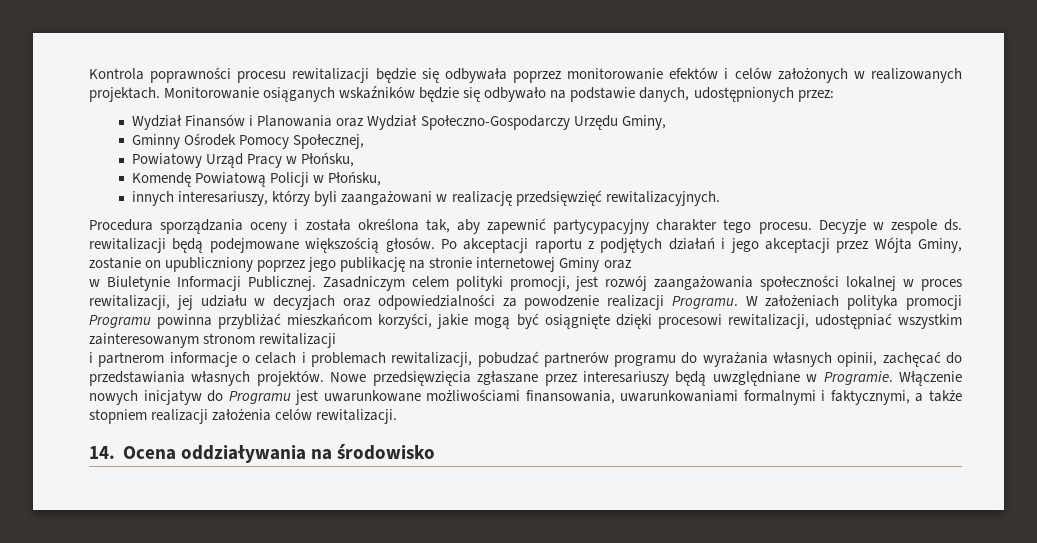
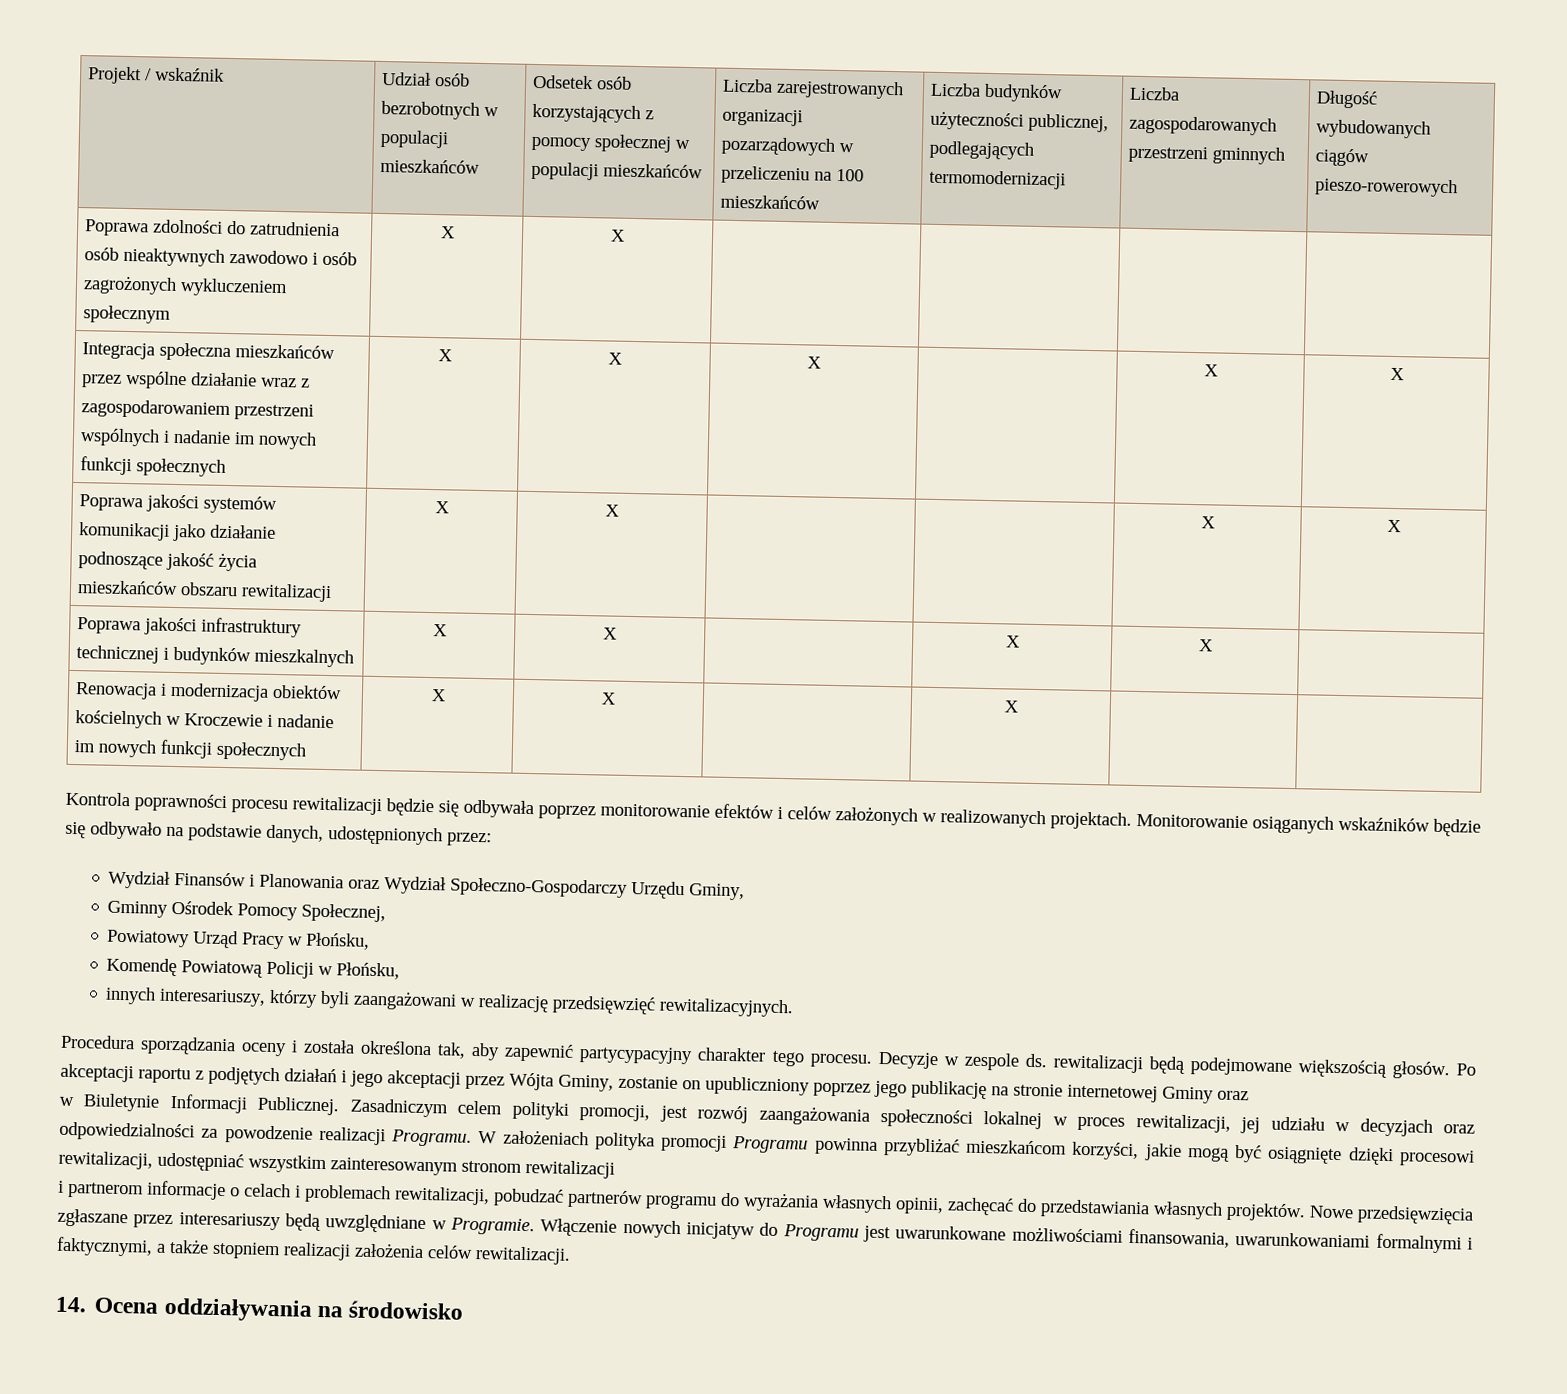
+ Projekt / wskaźnik | Udział osób bezrobotnych w populacji mieszkańców | Odsetek osób korzystających z pomocy społecznej w populacji mieszkańców | Liczba zarejestrowanych organizacji pozarządowych w przeliczeniu na 100 mieszkańców | Liczba budynków użyteczności publicznej, podlegających termomodernizacji | Liczba zagospodarowanych przestrzeni gminnych | Długość wybudowanych ciągów pieszo-rowerowych
+ Poprawa zdolności do zatrudnienia osób nieaktywnych zawodowo i osób zagrożonych wykluczeniem społecznym | X | X | | | |
+ Integracja społeczna mieszkańców przez wspólne działanie wraz z zagospodarowaniem przestrzeni wspólnych i nadanie im nowych funkcji społecznych | X | X | X | | X | X
+ Poprawa jakości systemów komunikacji jako działanie podnoszące jakość życia mieszkańców obszaru rewitalizacji | X | X | | | X | X
+ Poprawa jakości infrastruktury technicznej i budynków mieszkalnych | X | X | | X | X |
+ Renowacja i modernizacja obiektów kościelnych w Kroczewie i nadanie im nowych funkcji społecznych | X | X | | X | |

